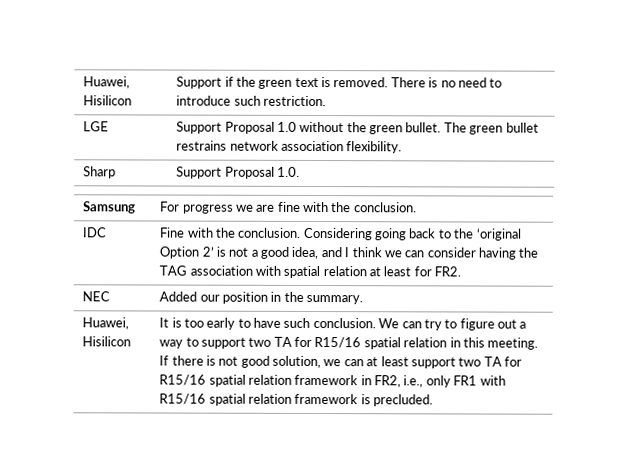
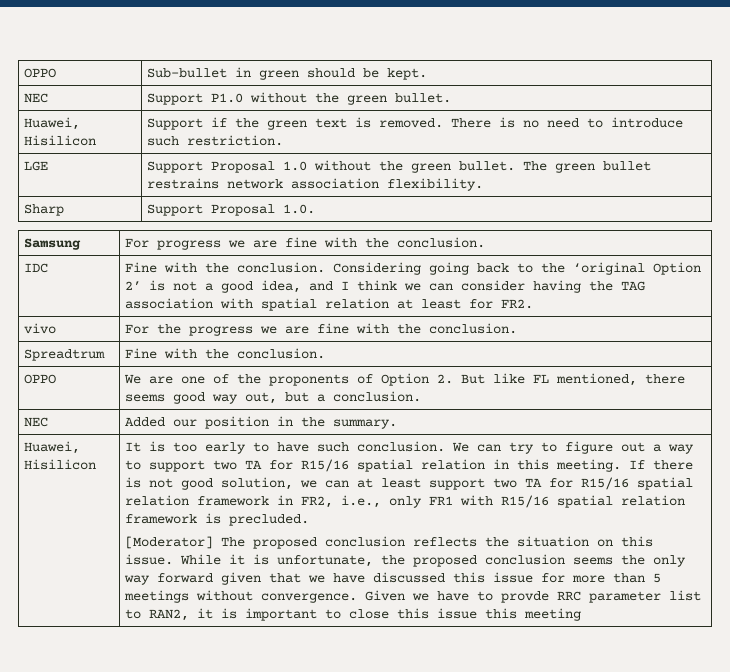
+ OPPO | Sub-bullet in green should be kept.
+ NEC | Support P1.0 without the green bullet.
+ vivo | For the progress we are fine with the conclusion.
+ Spreadtrum | Fine with the conclusion.
+ OPPO | We are one of the proponents of Option 2. But like FL mentioned, there seems good way out, but a conclusion.
+ [Moderator] The proposed conclusion reflects the situation on this issue. While it is unfortunate, the proposed conclusion seems the only way forward given that we have discussed this issue for more than 5 meetings without convergence. Given we have to provde RRC parameter list to RAN2, it is important to close this issue this meeting

